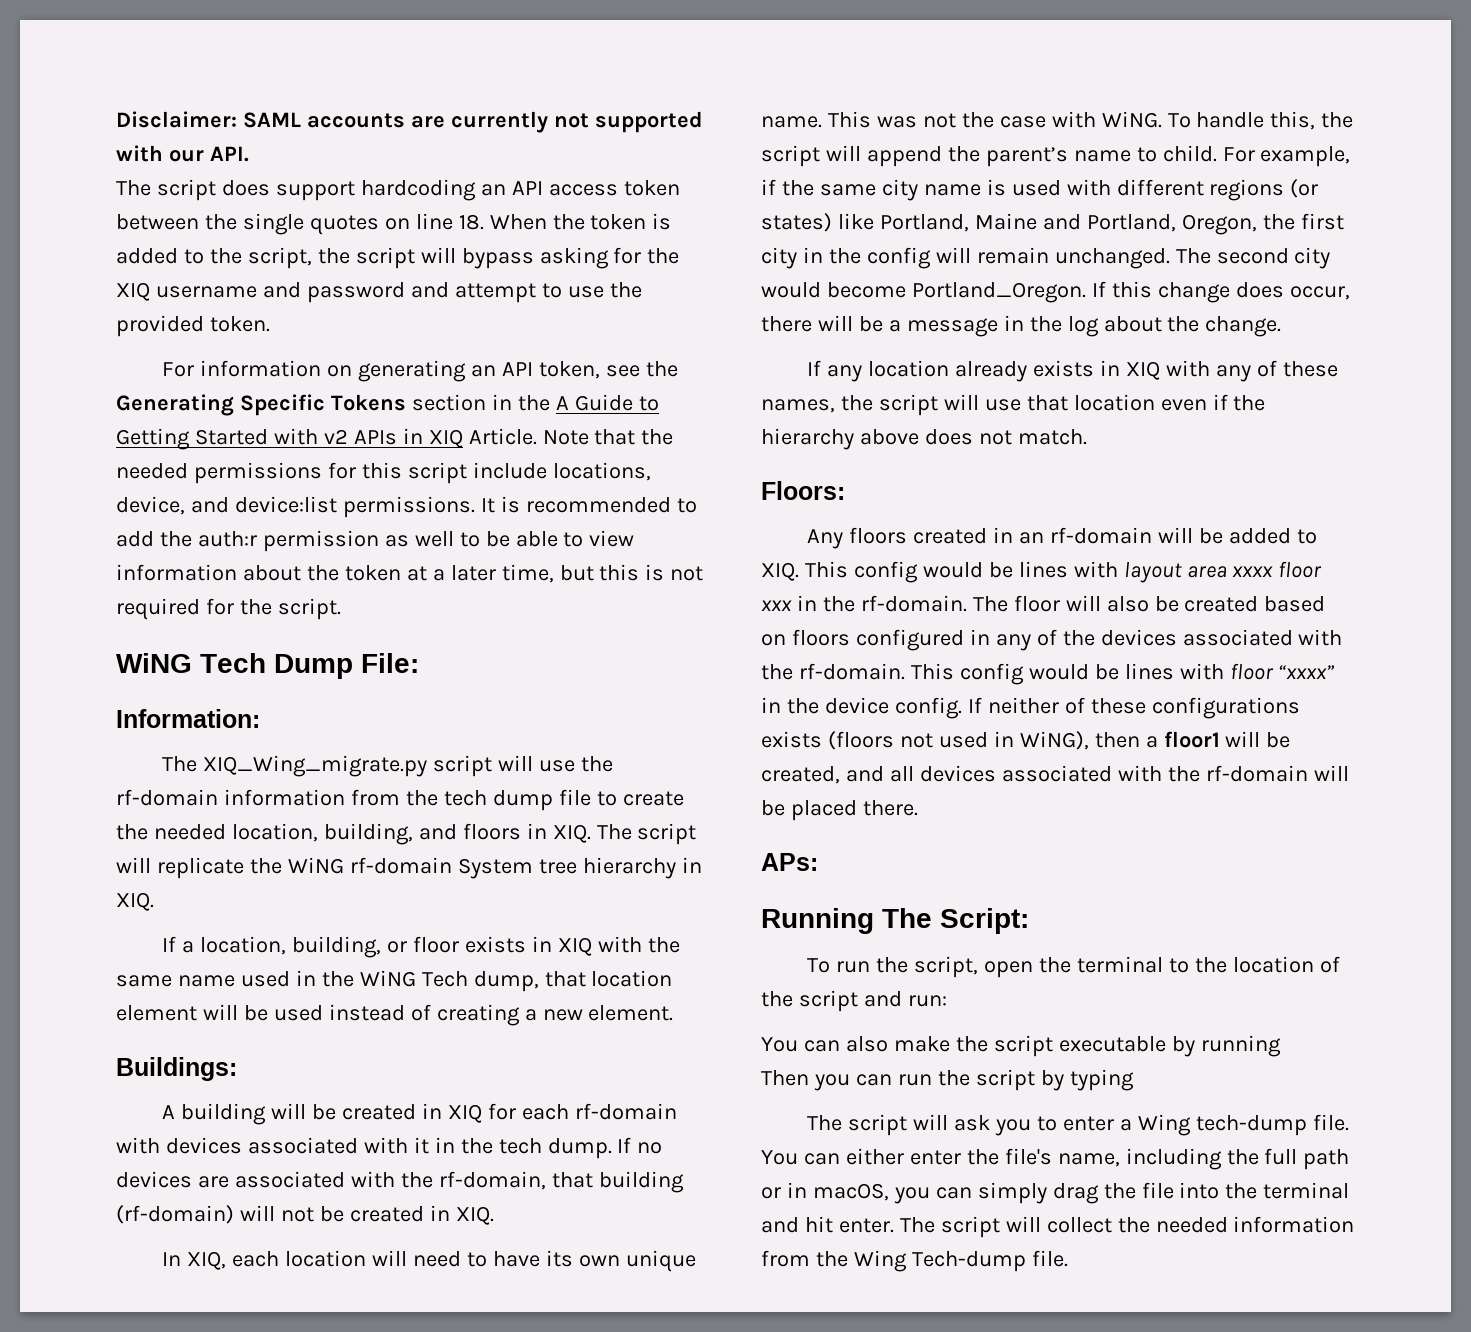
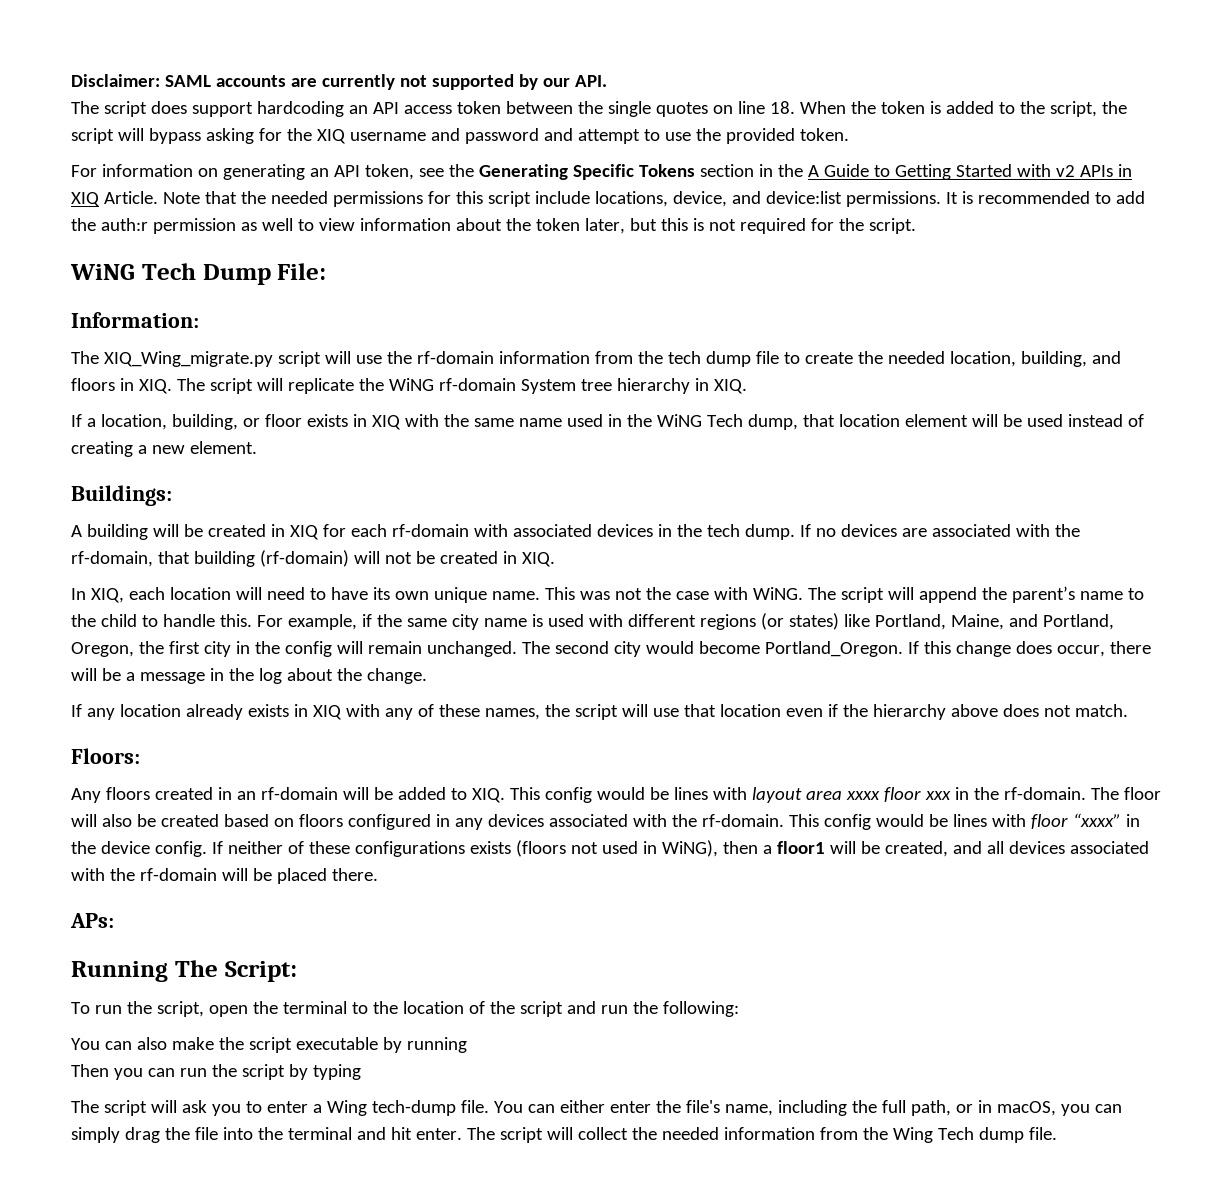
- Disclaimer: SAML accounts are currently not supported with our API.
+ Disclaimer: SAML accounts are currently not supported by our API.
- It is recommended to add the auth:r permission as well to be able to view information about the token at a later time, but this is not required for the script.
+ It is recommended to add the auth:r permission as well to view information about the token later, but this is not required for the script.
- A building will be created in XIQ for each rf-domain with devices associated with it in the tech dump.
+ A building will be created in XIQ for each rf-domain with associated devices in the tech dump.
- To handle this, the script will append the parent’s name to child.
+ The script will append the parent’s name to the child to handle this.
- For example, if the same city name is used with different regions (or states) like Portland, Maine and Portland, Oregon, the first city in the config will remain unchanged.
+ For example, if the same city name is used with different regions (or states) like Portland, Maine, and Portland, Oregon, the first city in the config will remain unchanged.
- The floor will also be created based on floors configured in any of the devices associated with the rf-domain.
+ The floor will also be created based on floors configured in any devices associated with the rf-domain.
- To run the script, open the terminal to the location of the script and run:
+ To run the script, open the terminal to the location of the script and run the following:
- You can either enter the file's name, including the full path or in macOS, you can simply drag the file into the terminal and hit enter.
+ You can either enter the file's name, including the full path, or in macOS, you can simply drag the file into the terminal and hit enter.
- The script will collect the needed information from the Wing Tech-dump file.
+ The script will collect the needed information from the Wing Tech dump file.

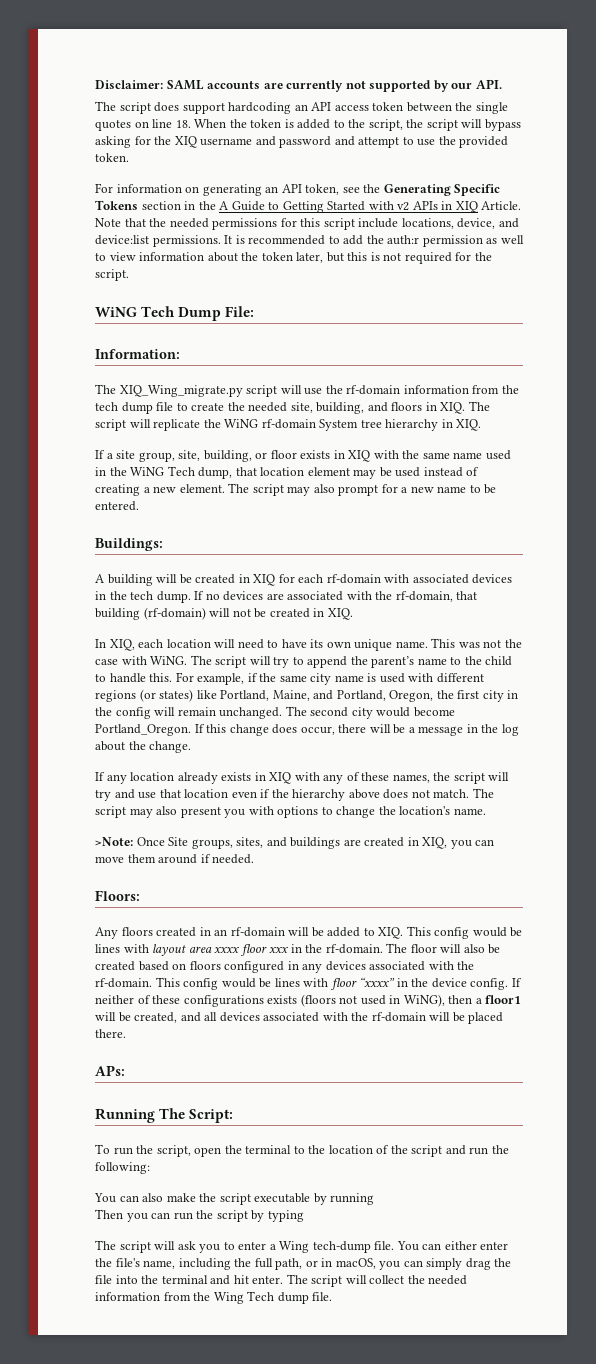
- The XIQ_Wing_migrate.py script will use the rf-domain information from the tech dump file to create the needed location, building, and floors in XIQ. The script will replicate the WiNG rf-domain System tree hierarchy in XIQ.
+ The XIQ_Wing_migrate.py script will use the rf-domain information from the tech dump file to create the needed site, building, and floors in XIQ. The script will replicate the WiNG rf-domain System tree hierarchy in XIQ.
- If a location, building, or floor exists in XIQ with the same name used in the WiNG Tech dump, that location element will be used instead of creating a new element.
+ If a site group, site, building, or floor exists in XIQ with the same name used in the WiNG Tech dump, that location element may be used instead of creating a new element. The script may also prompt for a new name to be entered.
- The script will append the parent’s name to the child to handle this.
+ The script will try to append the parent’s name to the child to handle this.
- If any location already exists in XIQ with any of these names, the script will use that location even if the hierarchy above does not match.
+ If any location already exists in XIQ with any of these names, the script will try and use that location even if the hierarchy above does not match. The script may also present you with options to change the location's name.
+ >Note: Once Site groups, sites, and buildings are created in XIQ, you can move them around if needed.

